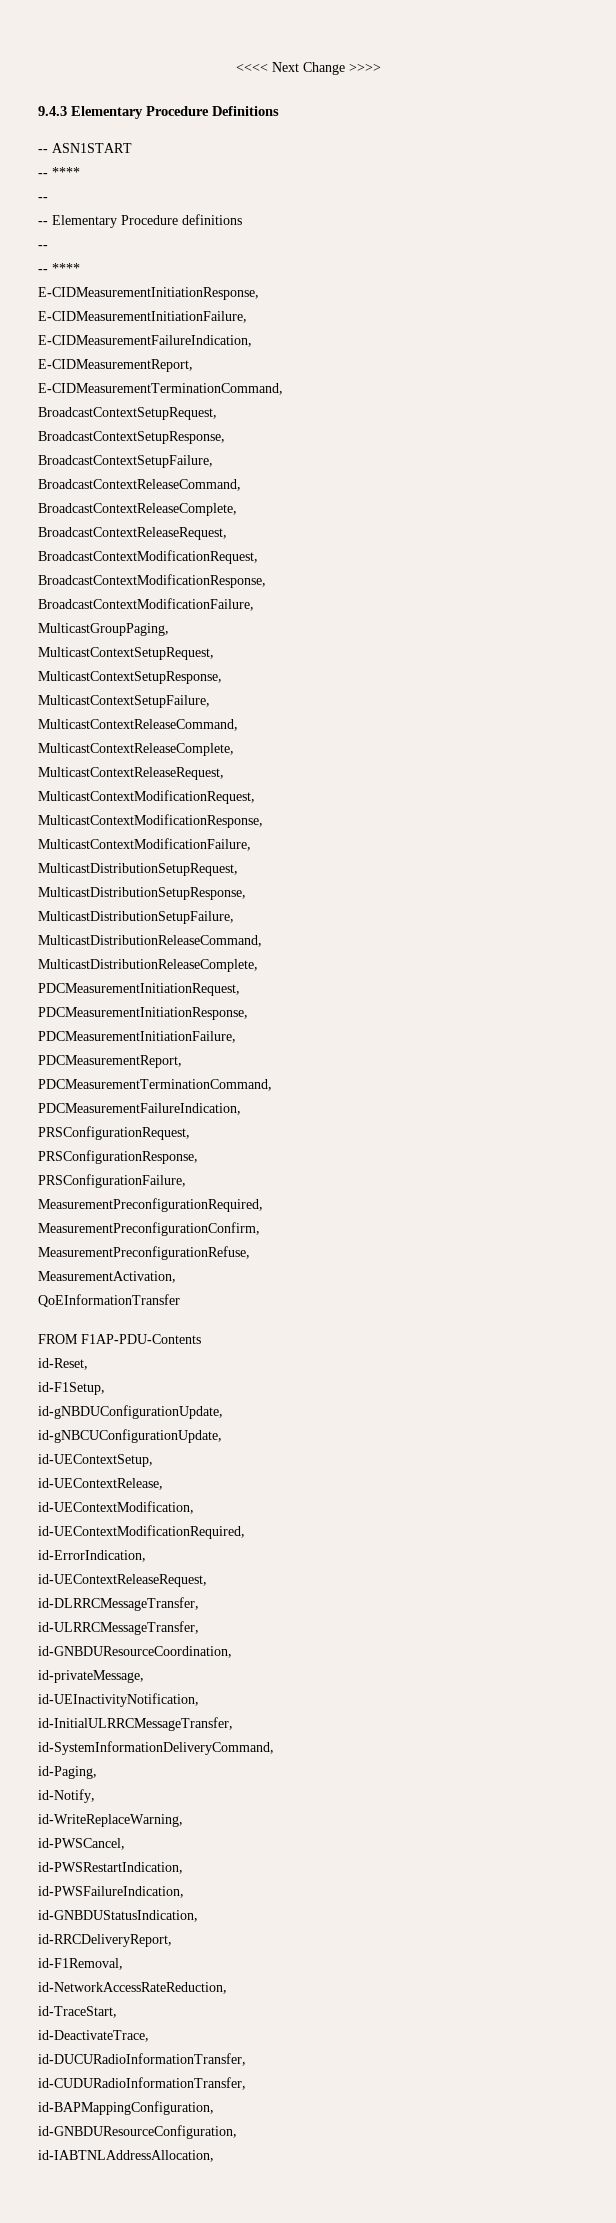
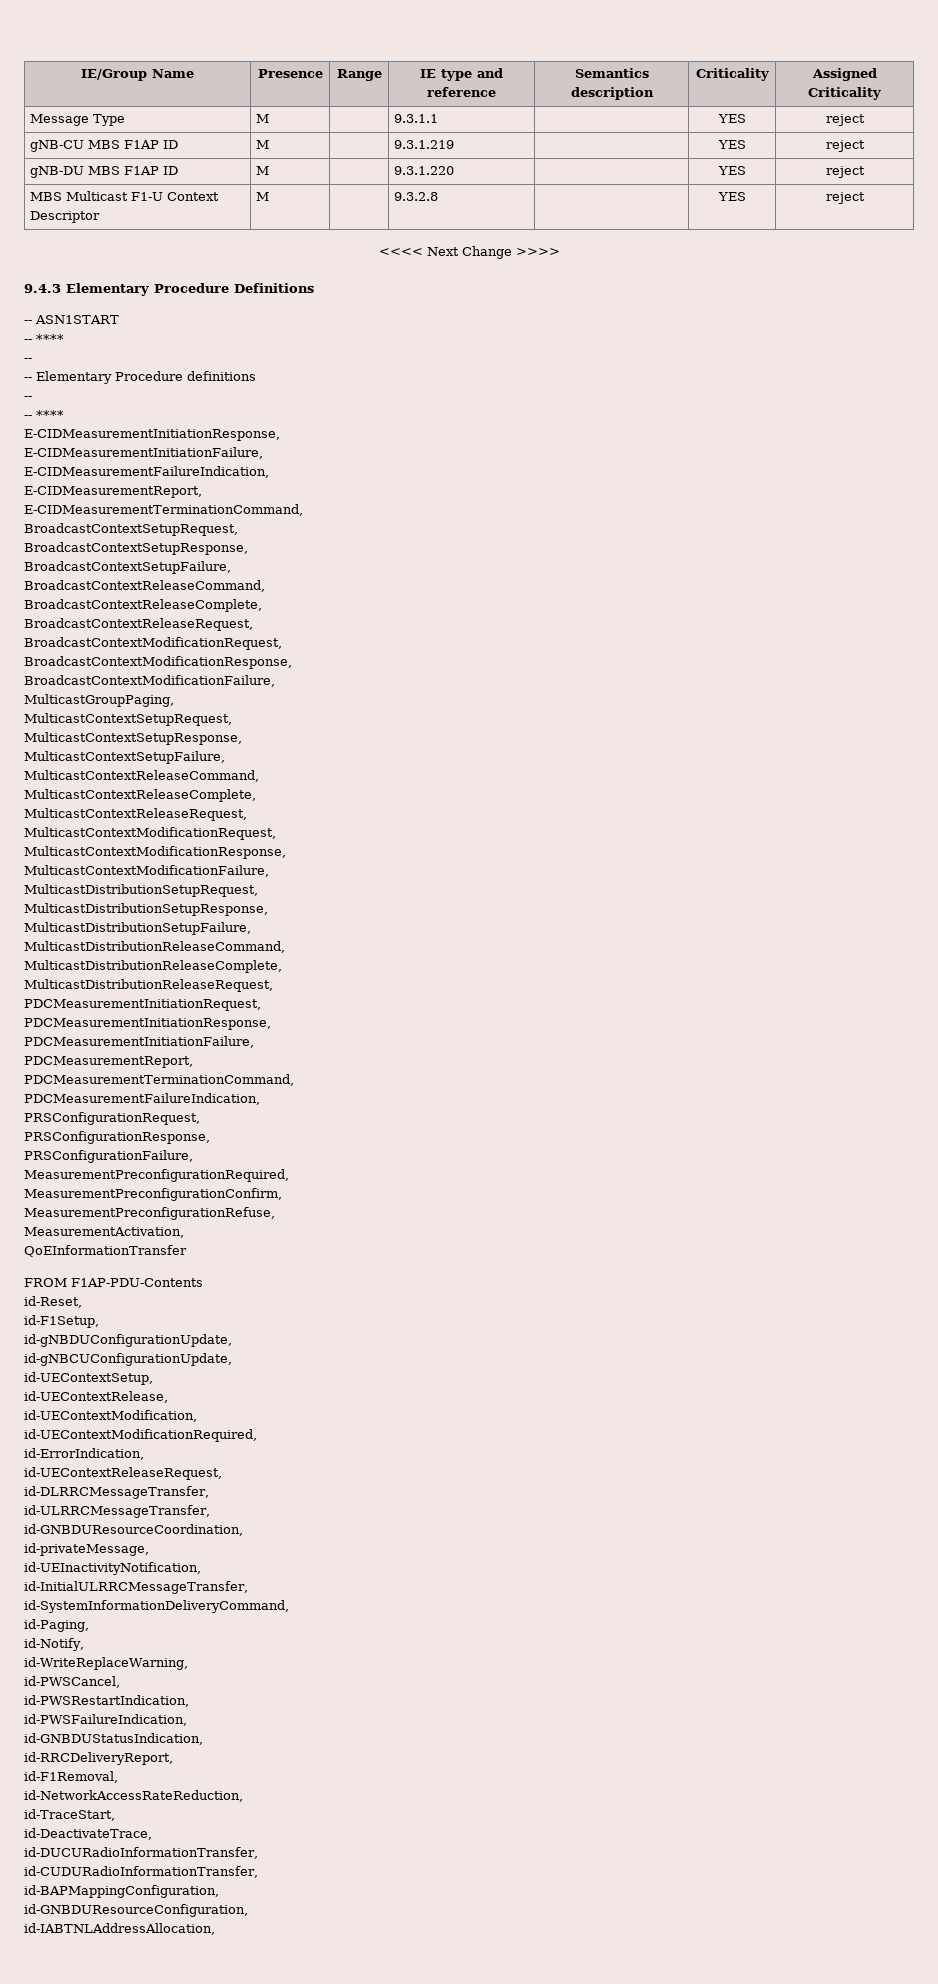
+ IE/Group Name | Presence | Range | IE type and reference | Semantics description | Criticality | Assigned Criticality
+ Message Type | M | | 9.3.1.1 | | YES | reject
+ gNB-CU MBS F1AP ID | M | | 9.3.1.219 | | YES | reject
+ gNB-DU MBS F1AP ID | M | | 9.3.1.220 | | YES | reject
+ MBS Multicast F1-U Context Descriptor | M | | 9.3.2.8 | | YES | reject
+ MulticastDistributionReleaseRequest,

